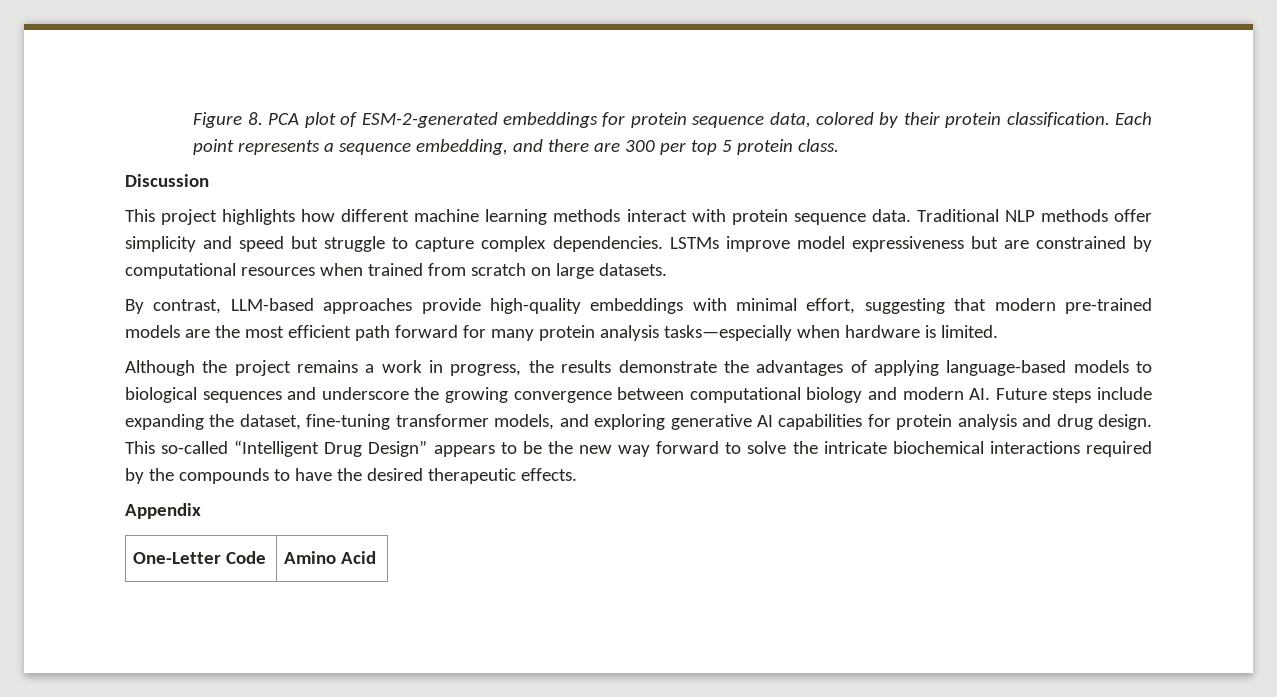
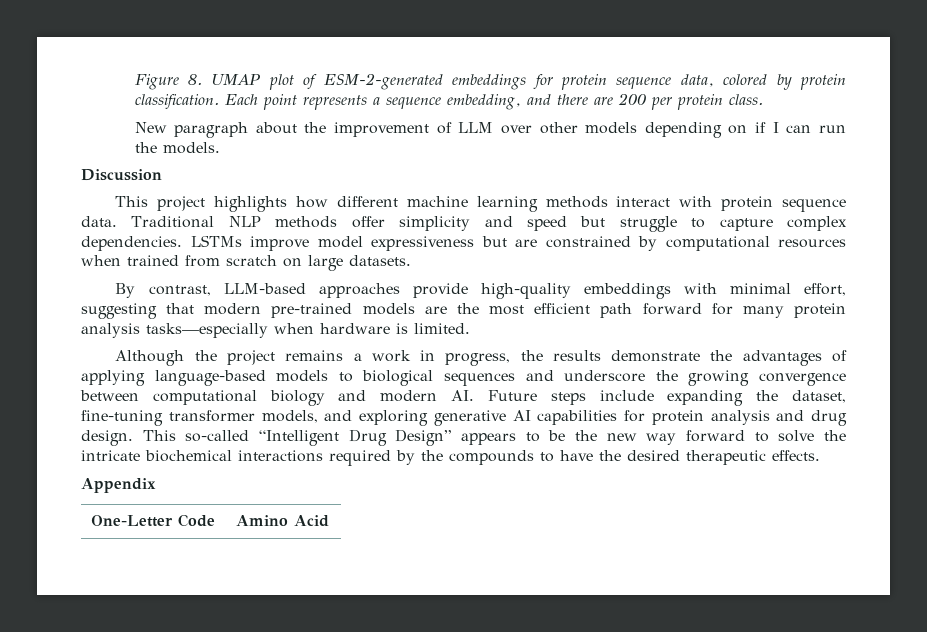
- Figure 8. PCA plot of ESM-2-generated embeddings for protein sequence data, colored by their protein classification.
+ Figure 8. UMAP plot of ESM-2-generated embeddings for protein sequence data, colored by protein classification.
- Each point represents a sequence embedding, and there are 300 per top 5 protein class.
+ Each point represents a sequence embedding, and there are 200 per protein class.
+ New paragraph about the improvement of LLM over other models depending on if I can run the models.

